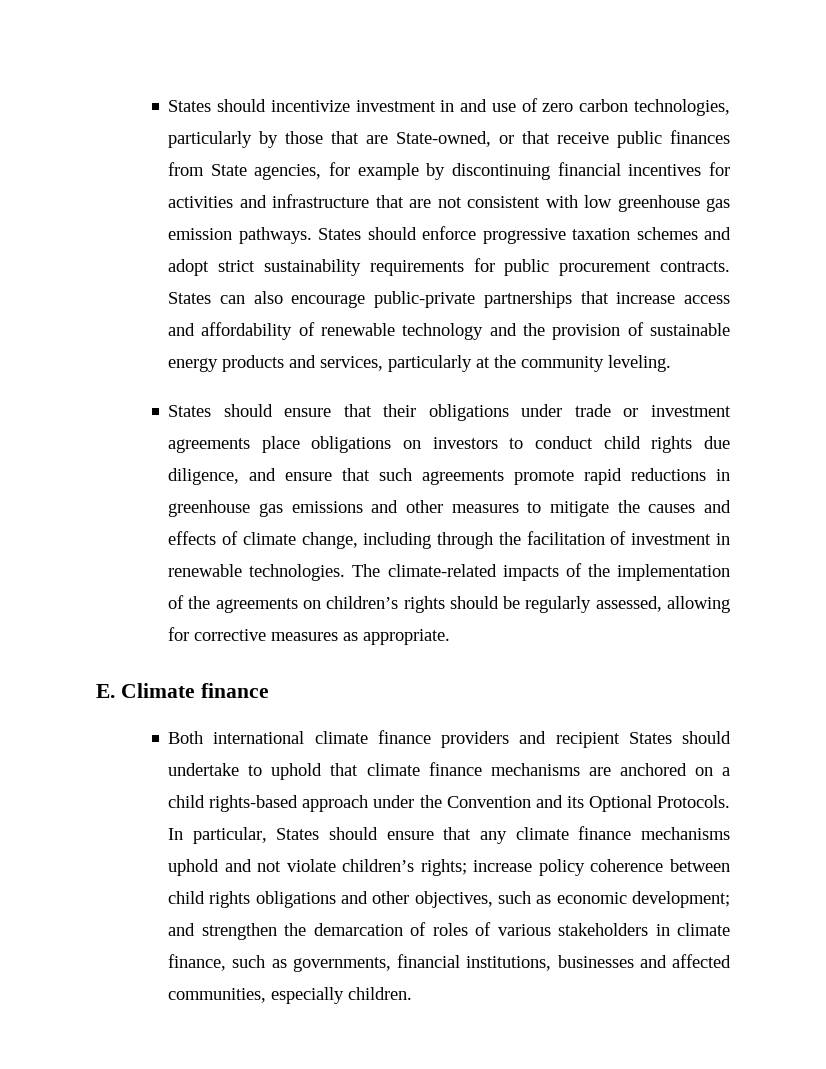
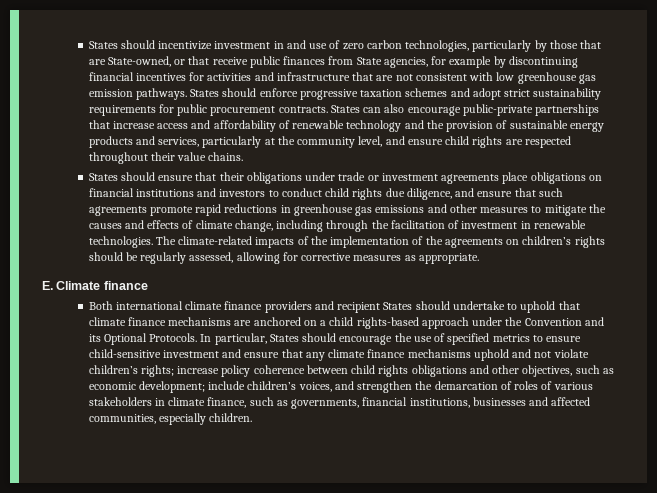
- States can also encourage public-private partnerships that increase access and affordability of renewable technology and the provision of sustainable energy products and services, particularly at the community leveling.
+ States can also encourage public-private partnerships that increase access and affordability of renewable technology and the provision of sustainable energy products and services, particularly at the community level, and ensure child rights are respected throughout their value chains.
- States should ensure that their obligations under trade or investment agreements place obligations on investors to conduct child rights due diligence, and ensure that such agreements promote rapid reductions in greenhouse gas emissions and other measures to mitigate the causes and effects of climate change, including through the facilitation of investment in renewable technologies.
+ States should ensure that their obligations under trade or investment agreements place obligations on financial institutions and investors to conduct child rights due diligence, and ensure that such agreements promote rapid reductions in greenhouse gas emissions and other measures to mitigate the causes and effects of climate change, including through the facilitation of investment in renewable technologies.
- In particular, States should ensure that any climate finance mechanisms uphold and not violate children’s rights; increase policy coherence between child rights obligations and other objectives, such as economic development; and strengthen the demarcation of roles of various stakeholders in climate finance, such as governments, financial institutions, businesses and affected communities, especially children.
+ In particular, States should encourage the use of specified metrics to ensure child-sensitive investment and ensure that any climate finance mechanisms uphold and not violate children’s rights; increase policy coherence between child rights obligations and other objectives, such as economic development; include children’s voices, and strengthen the demarcation of roles of various stakeholders in climate finance, such as governments, financial institutions, businesses and affected communities, especially children.

